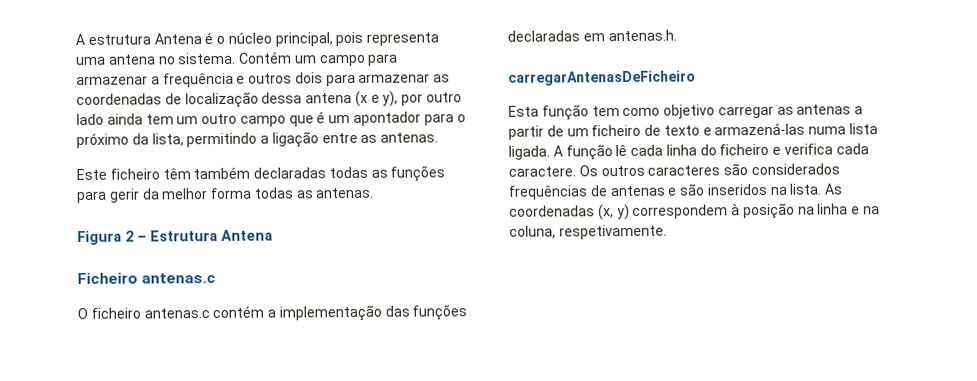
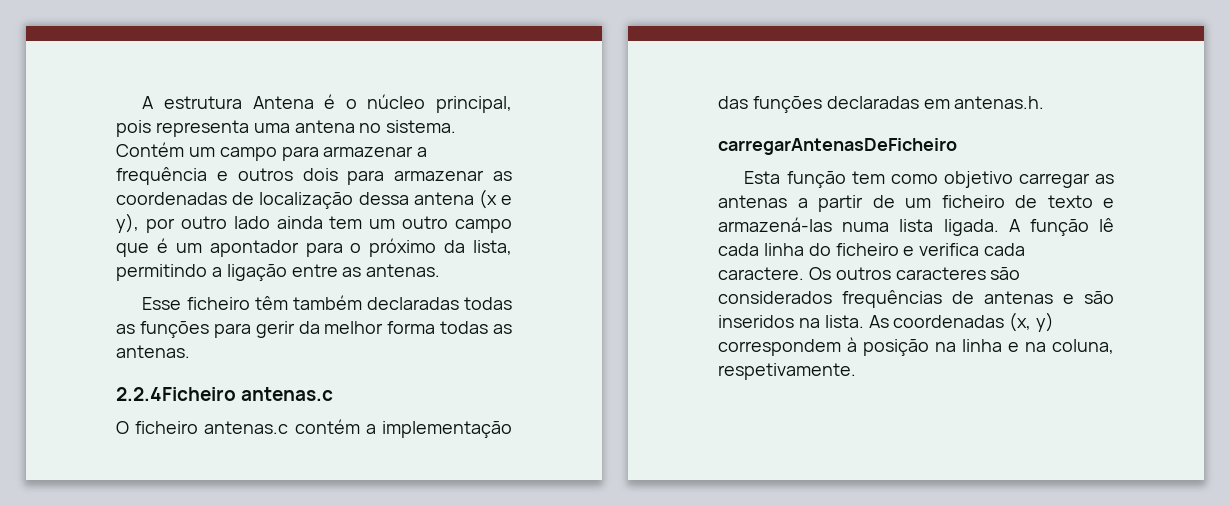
- Este ficheiro têm também declaradas todas as funções para gerir da melhor forma todas as antenas.
+ Esse ficheiro têm também declaradas todas as funções para gerir da melhor forma todas as antenas.
- Figura 2 – Estrutura Antena
- Ficheiro antenas.c
+ 2.2.4Ficheiro antenas.c

